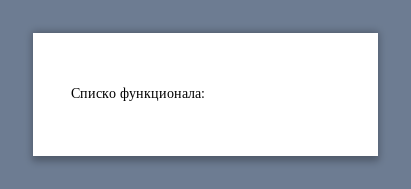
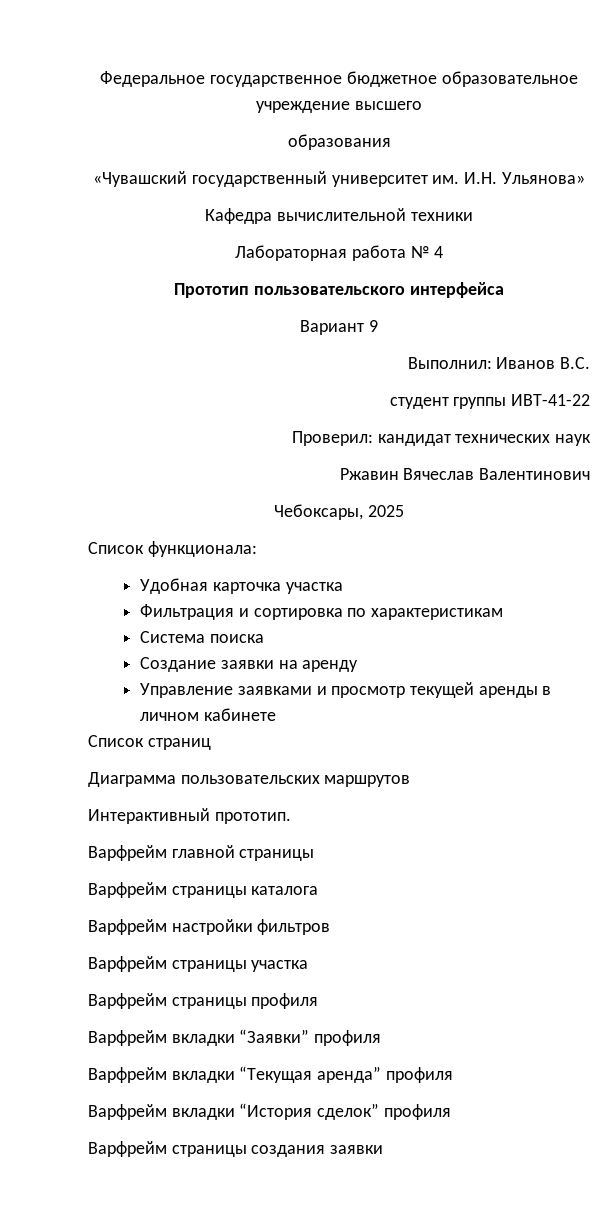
- Списко функционала:
+ Федеральное государственное бюджетное образовательное учреждение высшего
+ образования
+ «Чувашский государственный университет им. И.Н. Ульянова»
+ Кафедра вычислительной техники
+ Лабораторная работа № 4
+ Прототип пользовательского интерфейса
+ Вариант 9
+ Выполнил: Иванов В.С.
+ студент группы ИВТ-41-22
+ Проверил: кандидат технических наук
+ Ржавин Вячеслав Валентинович
+ Чебоксары, 2025
+ Список функционала:
+ Удобная карточка участка
+ Фильтрация и сортировка по характеристикам
+ Система поиска
+ Создание заявки на аренду
+ Управление заявками и просмотр текущей аренды в личном кабинете
+ Список страниц
+ Диаграмма пользовательских маршрутов
+ Интерактивный прототип.
+ Варфрейм главной страницы
+ Варфрейм страницы каталога
+ Варфрейм настройки фильтров
+ Варфрейм страницы участка
+ Варфрейм страницы профиля
+ Варфрейм вкладки “Заявки” профиля
+ Варфрейм вкладки “Текущая аренда” профиля
+ Варфрейм вкладки “История сделок” профиля
+ Варфрейм страницы создания заявки

